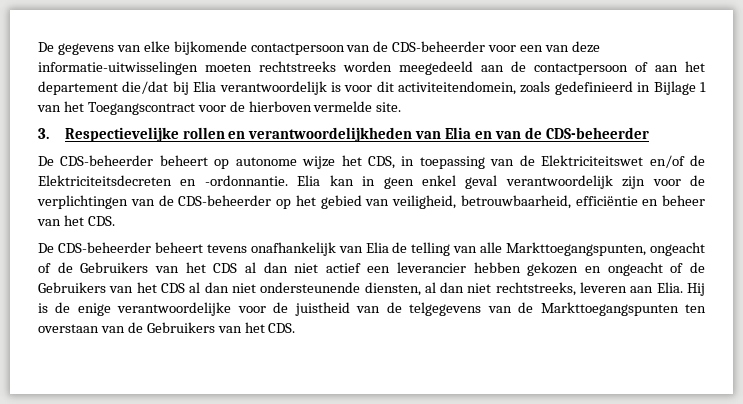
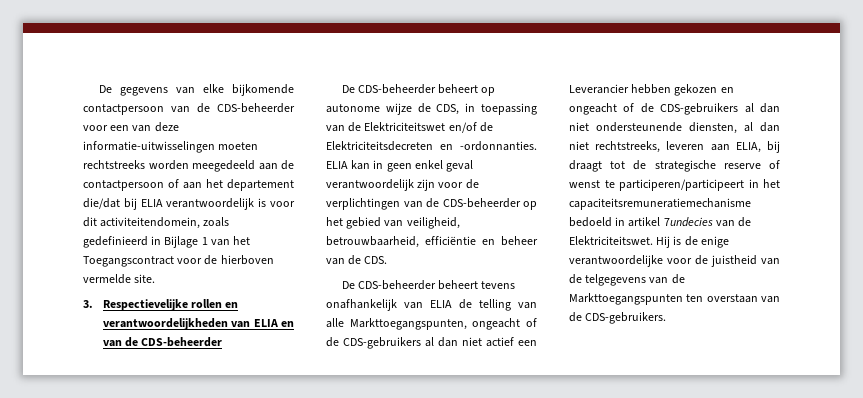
- De gegevens van elke bijkomende contactpersoon van de CDS-beheerder voor een van deze informatie-uitwisselingen moeten rechtstreeks worden meegedeeld aan de contactpersoon of aan het departement die/dat bij Elia verantwoordelijk is voor dit activiteitendomein, zoals gedefinieerd in Bijlage 1 van het Toegangscontract voor de hierboven vermelde site.
+ De gegevens van elke bijkomende contactpersoon van de CDS-beheerder voor een van deze informatie-uitwisselingen moeten rechtstreeks worden meegedeeld aan de contactpersoon of aan het departement die/dat bij ELIA verantwoordelijk is voor dit activiteitendomein, zoals gedefinieerd in Bijlage 1 van het Toegangscontract voor de hierboven vermelde site.
- 3. Respectievelijke rollen en verantwoordelijkheden van Elia en van de CDS-beheerder
+ 3. Respectievelijke rollen en verantwoordelijkheden van ELIA en van de CDS-beheerder
- De CDS-beheerder beheert op autonome wijze het CDS, in toepassing van de Elektriciteitswet en/of de Elektriciteitsdecreten en -ordonnantie. Elia kan in geen enkel geval verantwoordelijk zijn voor de verplichtingen van de CDS-beheerder op het gebied van veiligheid, betrouwbaarheid, efficiëntie en beheer van het CDS.
+ De CDS-beheerder beheert op autonome wijze de CDS, in toepassing van de Elektriciteitswet en/of de Elektriciteitsdecreten en -ordonnanties. ELIA kan in geen enkel geval verantwoordelijk zijn voor de verplichtingen van de CDS-beheerder op het gebied van veiligheid, betrouwbaarheid, efficiëntie en beheer van de CDS.
- De CDS-beheerder beheert tevens onafhankelijk van Elia de telling van alle Markttoegangspunten, ongeacht of de Gebruikers van het CDS al dan niet actief een leverancier hebben gekozen en ongeacht of de Gebruikers van het CDS al dan niet ondersteunende diensten, al dan niet rechtstreeks, leveren aan Elia.
+ De CDS-beheerder beheert tevens onafhankelijk van ELIA de telling van alle Markttoegangspunten, ongeacht of de CDS-gebruikers al dan niet actief een Leverancier hebben gekozen en ongeacht of de CDS-gebruikers al dan niet ondersteunende diensten, al dan niet rechtstreeks, leveren aan ELIA, bij draagt tot de strategische reserve of wenst te participeren/participeert in het capaciteitsremuneratiemechanisme bedoeld in artikel 7undecies van de Elektriciteitswet.
- Hij is de enige verantwoordelijke voor de juistheid van de telgegevens van de Markttoegangspunten ten overstaan van de Gebruikers van het CDS.
+ Hij is de enige verantwoordelijke voor de juistheid van de telgegevens van de Markttoegangspunten ten overstaan van de CDS-gebruikers.

